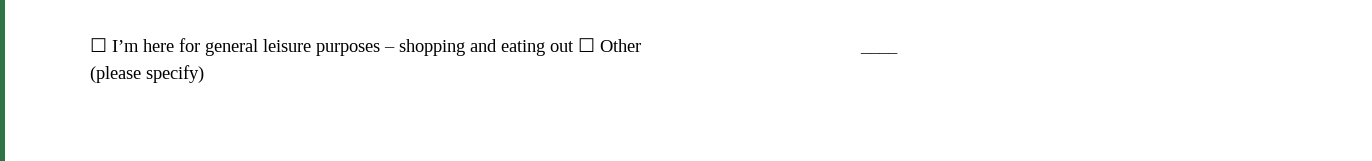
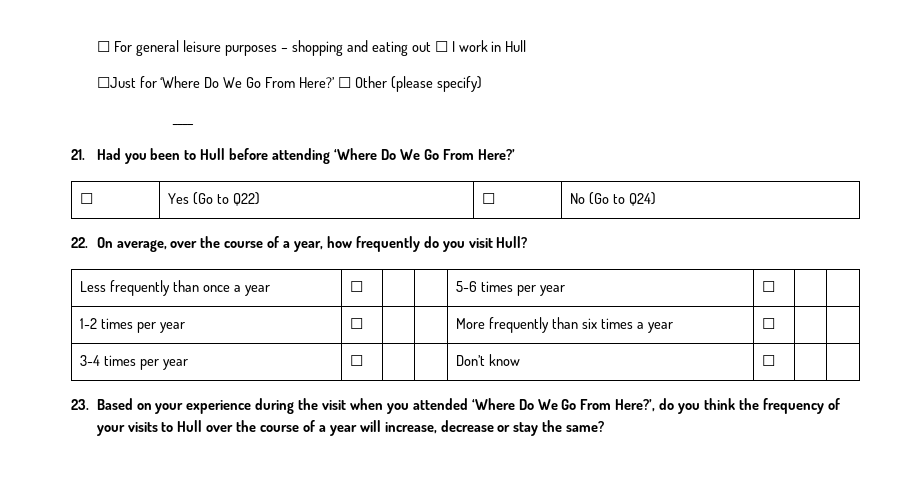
- ☐ I’m here for general leisure purposes – shopping and eating out ☐ Other (please specify)
+ ☐ For general leisure purposes – shopping and eating out ☐ I work in Hull
+ ☐Just for ‘Where Do We Go From Here?’ ☐ Other (please specify)
  ____
+ 21. Had you been to Hull before attending ‘Where Do We Go From Here?’
+ ☐ | Yes (Go to Q22) | ☐ | No (Go to Q24)
+ 22. On average, over the course of a year, how frequently do you visit Hull?
+ Less frequently than once a year | ☐ | | | 5-6 times per year | ☐ | |
+ 1-2 times per year | ☐ | | | More frequently than six times a year | ☐ | |
+ 3-4 times per year | ☐ | | | Don’t know | ☐ | |
+ 23. Based on your experience during the visit when you attended ‘Where Do We Go From Here?’, do you think the frequency of your visits to Hull over the course of a year will increase, decrease or stay the same?

